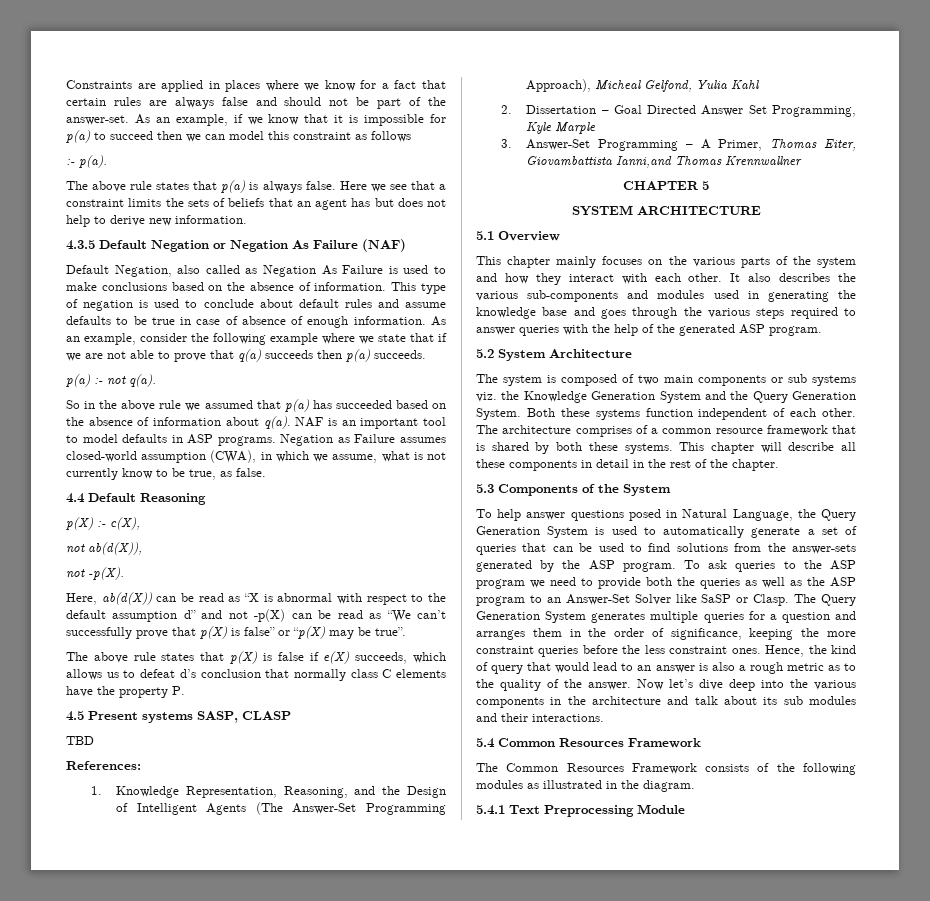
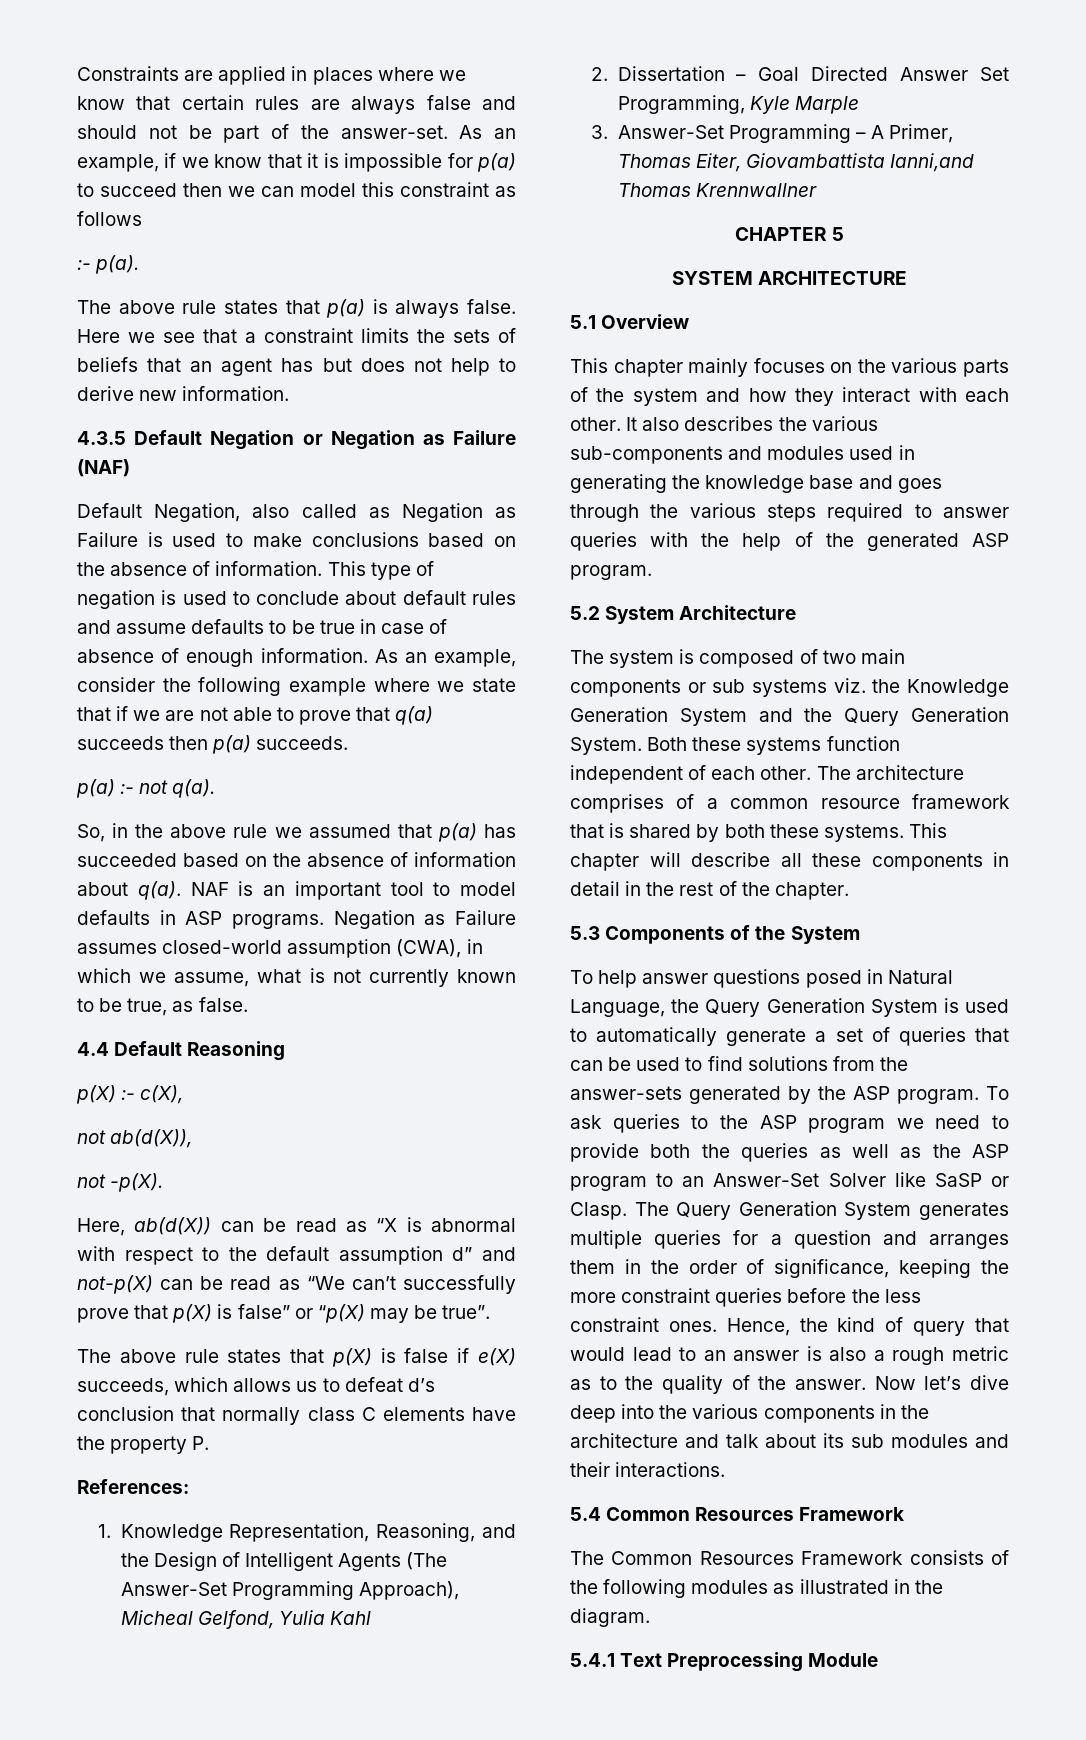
- Constraints are applied in places where we know for a fact that certain rules are always false and should not be part of the answer-set.
+ Constraints are applied in places where we know that certain rules are always false and should not be part of the answer-set.
- 4.3.5 Default Negation or Negation As Failure (NAF)
+ 4.3.5 Default Negation or Negation as Failure (NAF)
- Default Negation, also called as Negation As Failure is used to make conclusions based on the absence of information.
+ Default Negation, also called as Negation as Failure is used to make conclusions based on the absence of information.
- So in the above rule we assumed that p(a) has succeeded based on the absence of information about q(a).
+ So, in the above rule we assumed that p(a) has succeeded based on the absence of information about q(a).
- Negation as Failure assumes closed-world assumption (CWA), in which we assume, what is not currently know to be true, as false.
+ Negation as Failure assumes closed-world assumption (CWA), in which we assume, what is not currently known to be true, as false.
- Here, ab(d(X)) can be read as “X is abnormal with respect to the default assumption d” and not -p(X) can be read as “We can’t successfully prove that p(X) is false” or “p(X) may be true”.
+ Here, ab(d(X)) can be read as “X is abnormal with respect to the default assumption d” and not-p(X) can be read as “We can’t successfully prove that p(X) is false” or “p(X) may be true”.
- 4.5 Present systems SASP, CLASP
- TBD

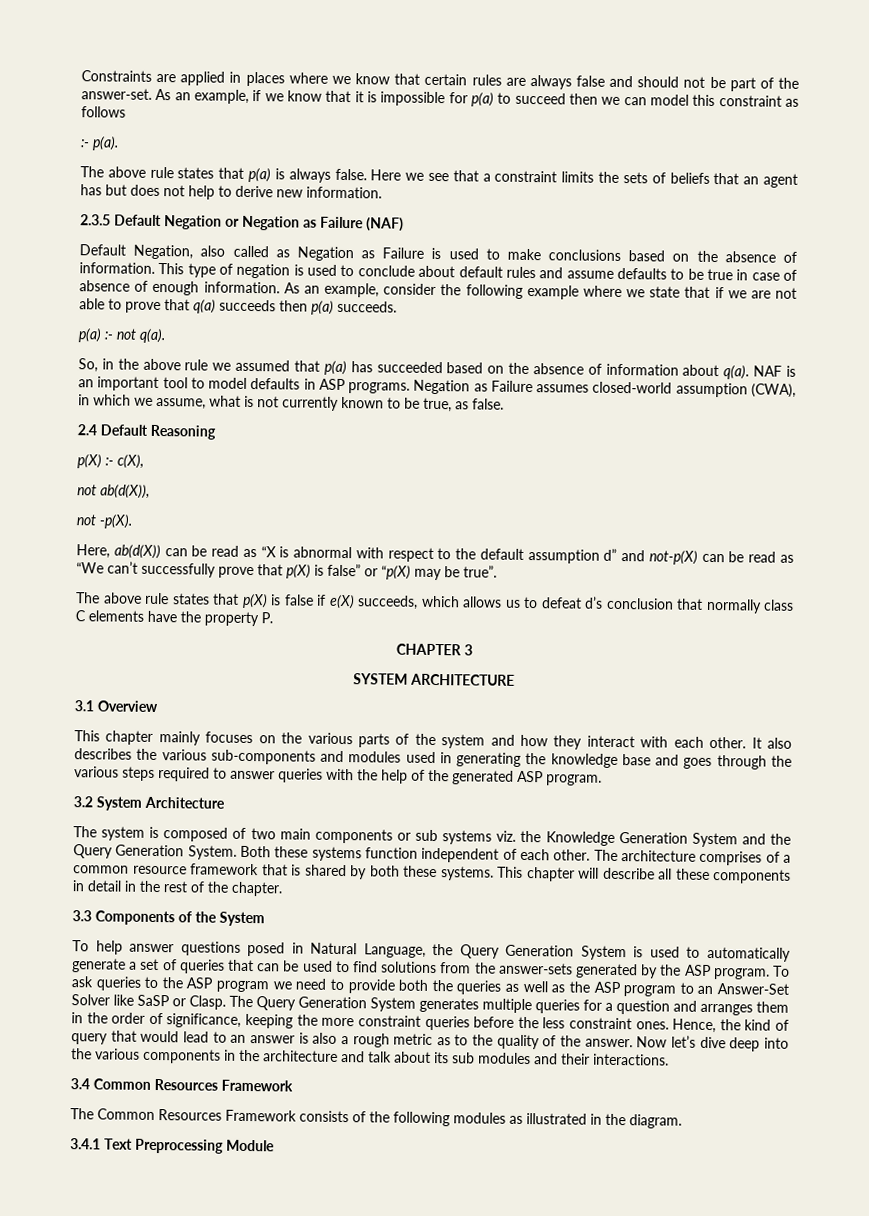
- 4.3.5 Default Negation or Negation as Failure (NAF)
+ 2.3.5 Default Negation or Negation as Failure (NAF)
- 4.4 Default Reasoning
+ 2.4 Default Reasoning
- References:
- 1. Knowledge Representation, Reasoning, and the Design of Intelligent Agents (The Answer-Set Programming Approach), Micheal Gelfond, Yulia Kahl
- 2. Dissertation – Goal Directed Answer Set Programming, Kyle Marple
- 3. Answer-Set Programming – A Primer, Thomas Eiter, Giovambattista Ianni,and Thomas Krennwallner
- CHAPTER 5
+ CHAPTER 3
- 5.1 Overview
+ 3.1 Overview
- 5.2 System Architecture
+ 3.2 System Architecture
- 5.3 Components of the System
+ 3.3 Components of the System
- 5.4 Common Resources Framework
+ 3.4 Common Resources Framework
- 5.4.1 Text Preprocessing Module
+ 3.4.1 Text Preprocessing Module

